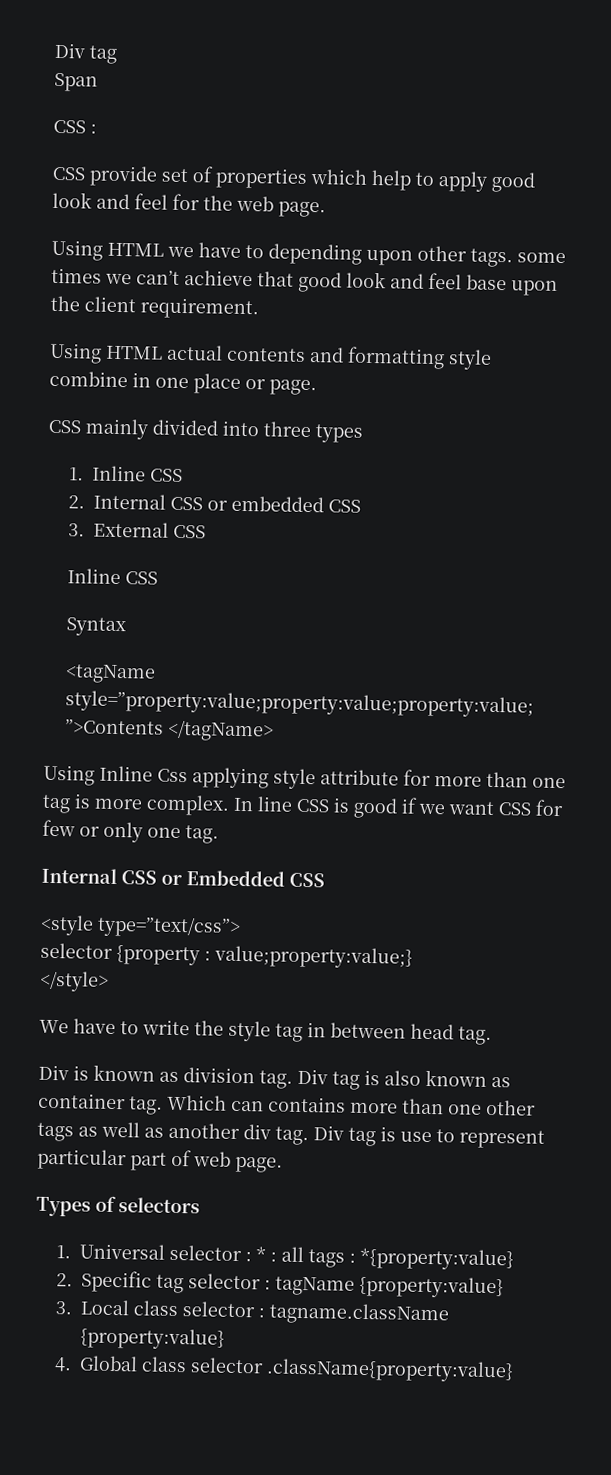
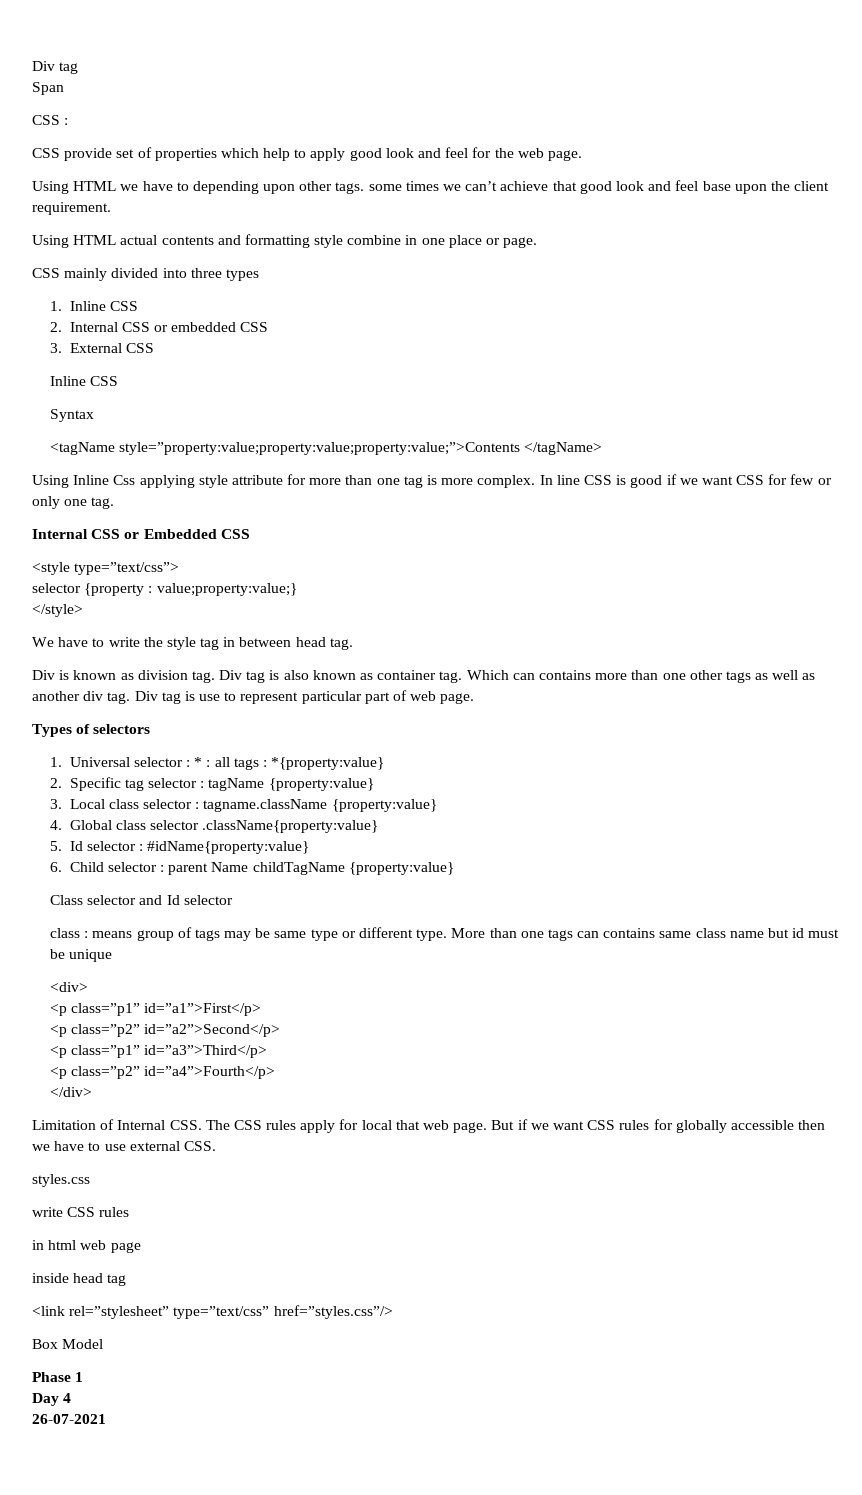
+ 5. Id selector : #idName{property:value}
+ 6. Child selector : parent Name childTagName {property:value}
+ Class selector and Id selector
+ class : means group of tags may be same type or different type. More than one tags can contains same class name but id must be unique
+ <div>
+ <p class=”p1” id=”a1”>First</p>
+ <p class=”p2” id=”a2”>Second</p>
+ <p class=”p1” id=”a3”>Third</p>
+ <p class=”p2” id=”a4”>Fourth</p>
+ </div>
+ Limitation of Internal CSS. The CSS rules apply for local that web page. But if we want CSS rules for globally accessible then we have to use external CSS.
+ styles.css
+ write CSS rules
+ in html web page
+ inside head tag
+ <link rel=”stylesheet” type=”text/css” href=”styles.css”/>
+ Box Model
+ Phase 1
+ Day 4
+ 26-07-2021

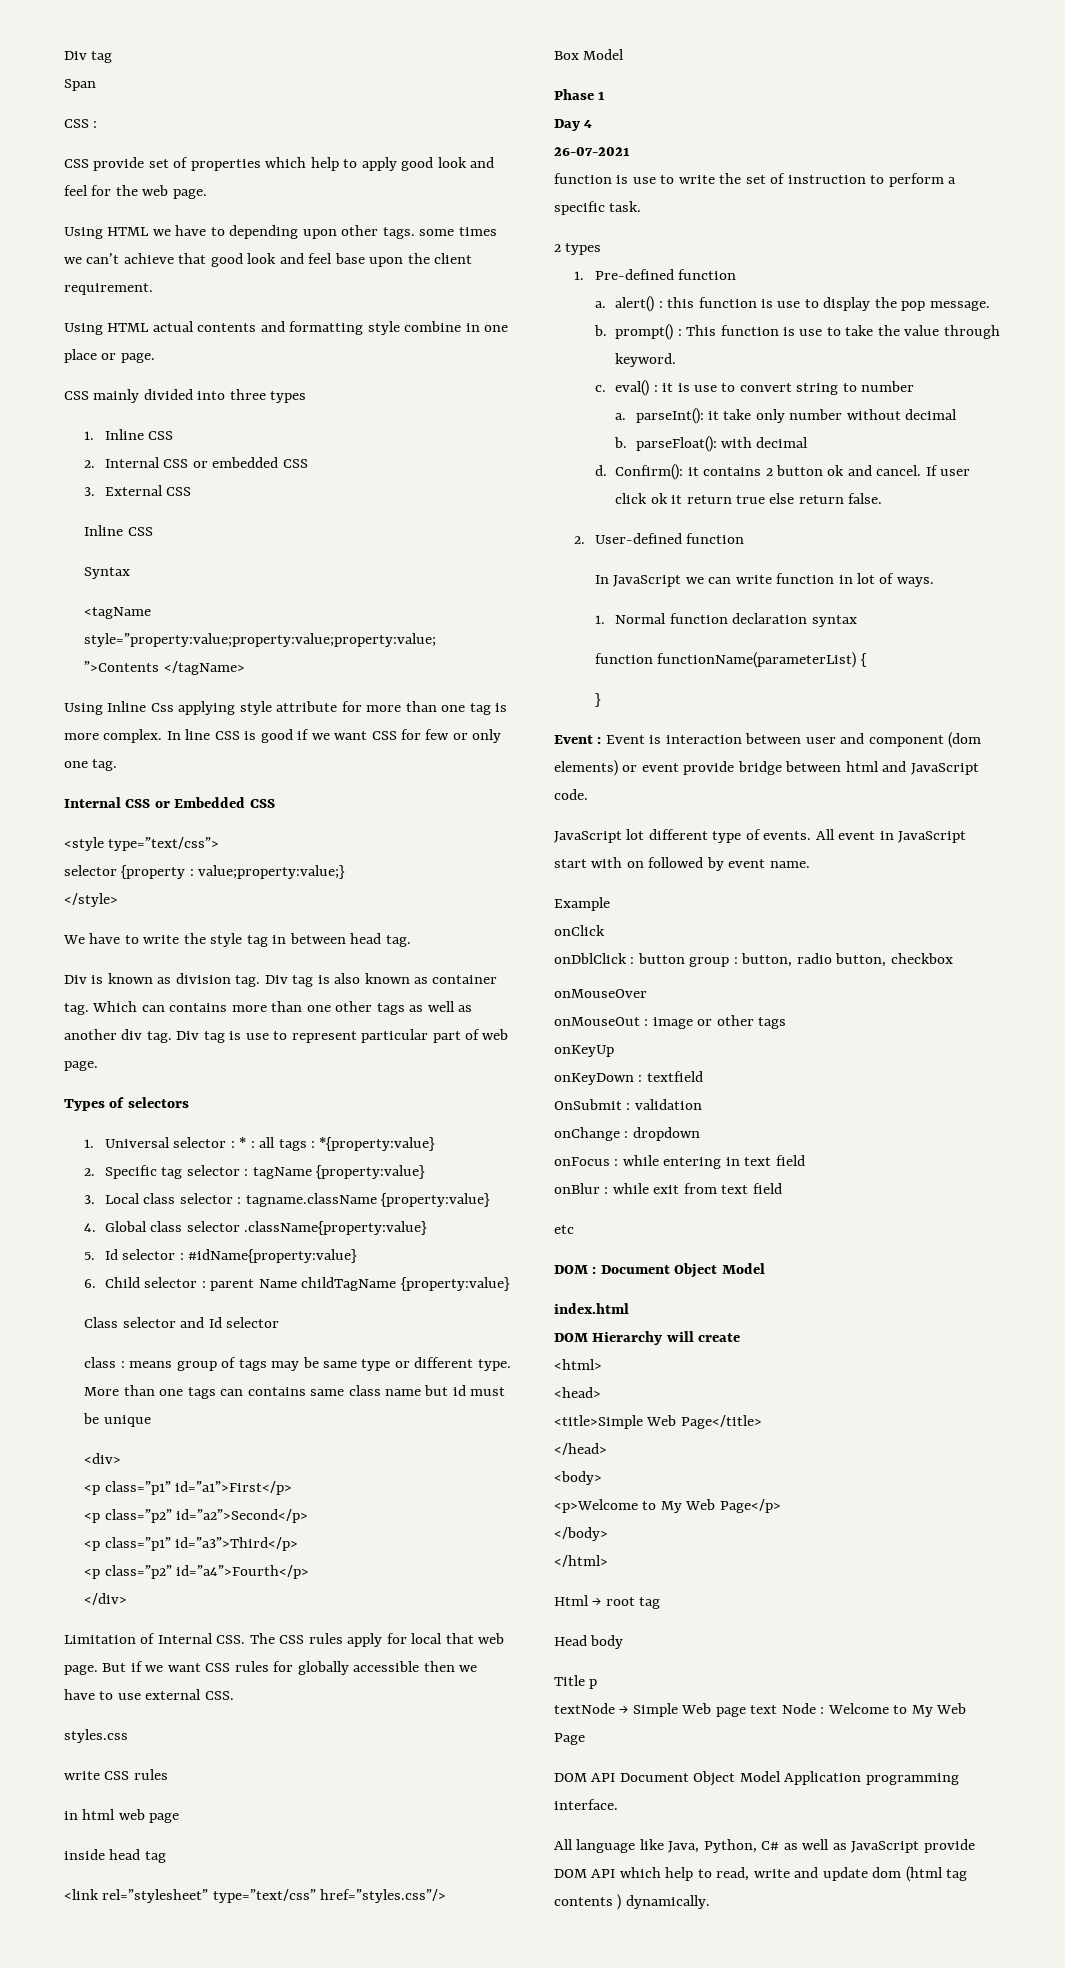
+ function is use to write the set of instruction to perform a specific task.
+ 2 types
+ 1. Pre-defined function
+ a. alert() : this function is use to display the pop message.
+ b. prompt() : This function is use to take the value through keyword.
+ c. eval() : it is use to convert string to number
+ a. parseInt(): it take only number without decimal
+ b. parseFloat(): with decimal
+ d. Confirm(): it contains 2 button ok and cancel. If user click ok it return true else return false.
+ 2. User-defined function
+ In JavaScript we can write function in lot of ways.
+ 1. Normal function declaration syntax
+ function functionName(parameterList) {
+ }
+ Event : Event is interaction between user and component (dom elements) or event provide bridge between html and JavaScript code.
+ JavaScript lot different type of events. All event in JavaScript start with on followed by event name.
+ Example
+ onClick
+ onDblClick : button group : button, radio button, checkbox
+ onMouseOver
+ onMouseOut : image or other tags
+ onKeyUp
+ onKeyDown : textfield
+ OnSubmit : validation
+ onChange : dropdown
+ onFocus : while entering in text field
+ onBlur : while exit from text field
+ etc
+ DOM : Document Object Model
+ index.html
+ DOM Hierarchy will create
+ <html>
+ <head>
+ <title>Simple Web Page</title>
+ </head>
+ <body>
+ <p>Welcome to My Web Page</p>
+ </body>
+ </html>
+ Html → root tag
+ Head body
+ Title p
+ textNode → Simple Web page text Node : Welcome to My Web Page
+ DOM API Document Object Model Application programming interface.
+ All language like Java, Python, C# as well as JavaScript provide DOM API which help to read, write and update dom (html tag contents ) dynamically.

